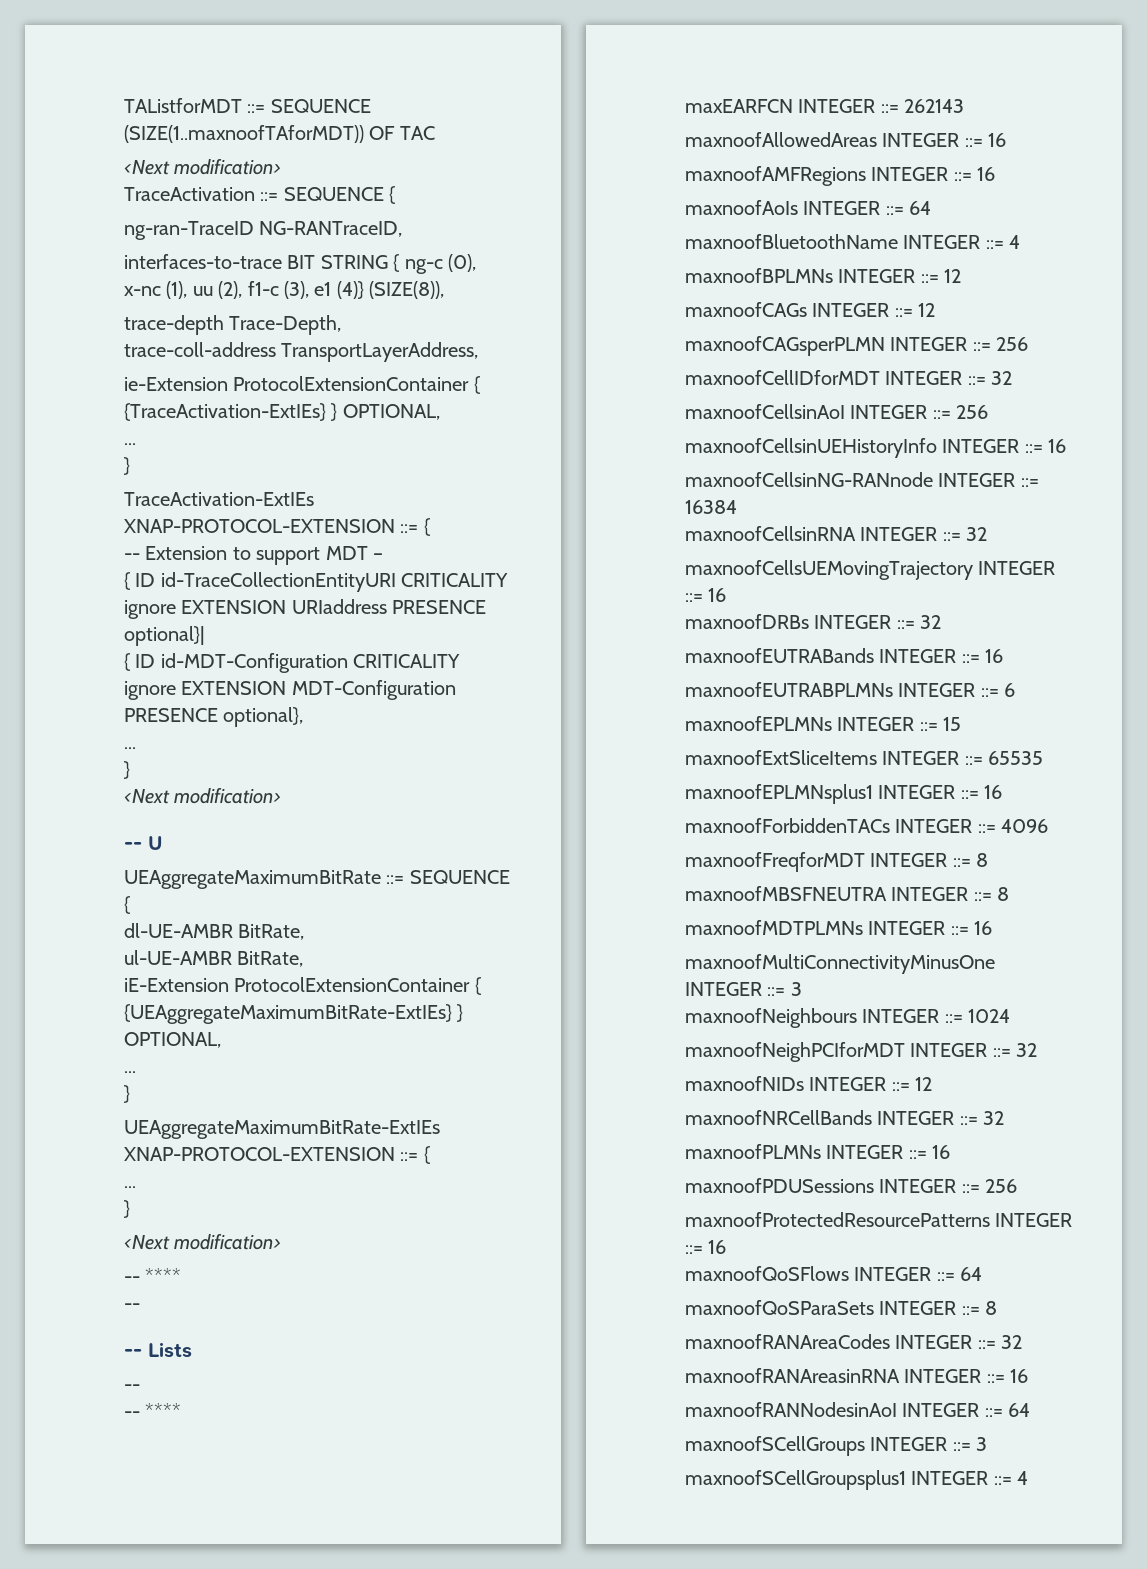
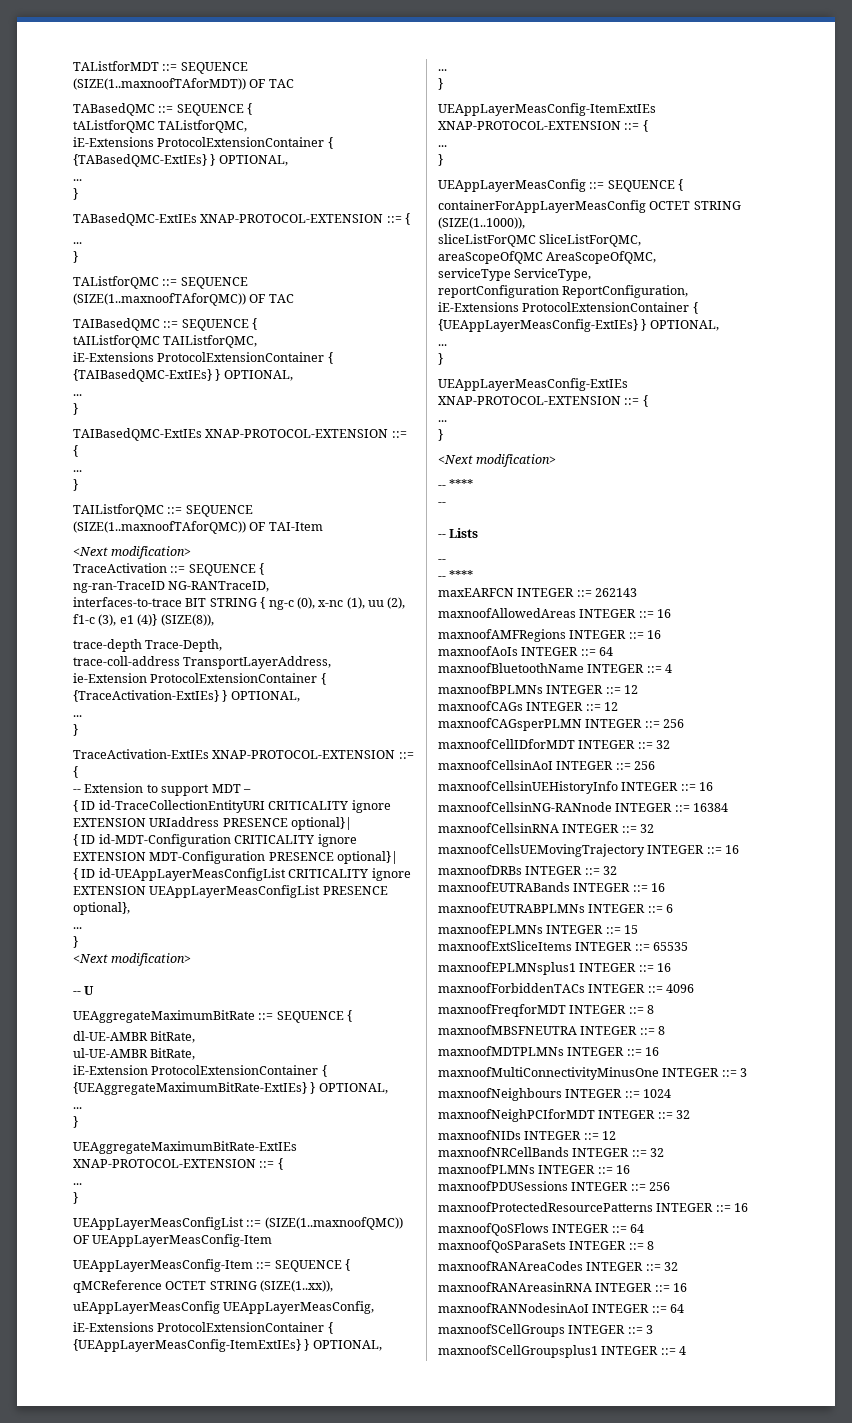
+ TABasedQMC ::= SEQUENCE {
+ tAListforQMC TAListforQMC,
+ iE-Extensions ProtocolExtensionContainer { {TABasedQMC-ExtIEs} } OPTIONAL,
+ ...
+ }
+ TABasedQMC-ExtIEs XNAP-PROTOCOL-EXTENSION ::= {
+ ...
+ }
+ TAListforQMC ::= SEQUENCE (SIZE(1..maxnoofTAforQMC)) OF TAC
+ TAIBasedQMC ::= SEQUENCE {
+ tAIListforQMC TAIListforQMC,
+ iE-Extensions ProtocolExtensionContainer { {TAIBasedQMC-ExtIEs} } OPTIONAL,
+ ...
+ }
+ TAIBasedQMC-ExtIEs XNAP-PROTOCOL-EXTENSION ::= {
+ ...
+ }
+ TAIListforQMC ::= SEQUENCE (SIZE(1..maxnoofTAforQMC)) OF TAI-Item
- { ID id-MDT-Configuration CRITICALITY ignore EXTENSION MDT-Configuration PRESENCE optional},
+ { ID id-MDT-Configuration CRITICALITY ignore EXTENSION MDT-Configuration PRESENCE optional}|
+ { ID id-UEAppLayerMeasConfigList CRITICALITY ignore EXTENSION UEAppLayerMeasConfigList PRESENCE optional},
+ UEAppLayerMeasConfigList ::= (SIZE(1..maxnoofQMC)) OF UEAppLayerMeasConfig-Item
+ UEAppLayerMeasConfig-Item ::= SEQUENCE {
+ qMCReference OCTET STRING (SIZE(1..xx)),
+ uEAppLayerMeasConfig UEAppLayerMeasConfig,
+ iE-Extensions ProtocolExtensionContainer { {UEAppLayerMeasConfig-ItemExtIEs} } OPTIONAL,
+ ...
+ }
+ UEAppLayerMeasConfig-ItemExtIEs XNAP-PROTOCOL-EXTENSION ::= {
+ ...
+ }
+ UEAppLayerMeasConfig ::= SEQUENCE {
+ containerForAppLayerMeasConfig OCTET STRING (SIZE(1..1000)),
+ sliceListForQMC SliceListForQMC,
+ areaScopeOfQMC AreaScopeOfQMC,
+ serviceType ServiceType,
+ reportConfiguration ReportConfiguration,
+ iE-Extensions ProtocolExtensionContainer { {UEAppLayerMeasConfig-ExtIEs} } OPTIONAL,
+ ...
+ }
+ UEAppLayerMeasConfig-ExtIEs XNAP-PROTOCOL-EXTENSION ::= {
+ ...
+ }

